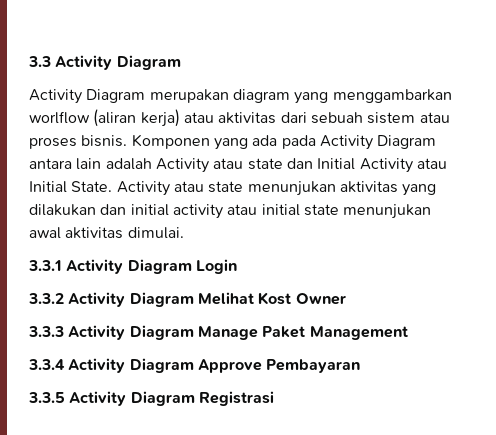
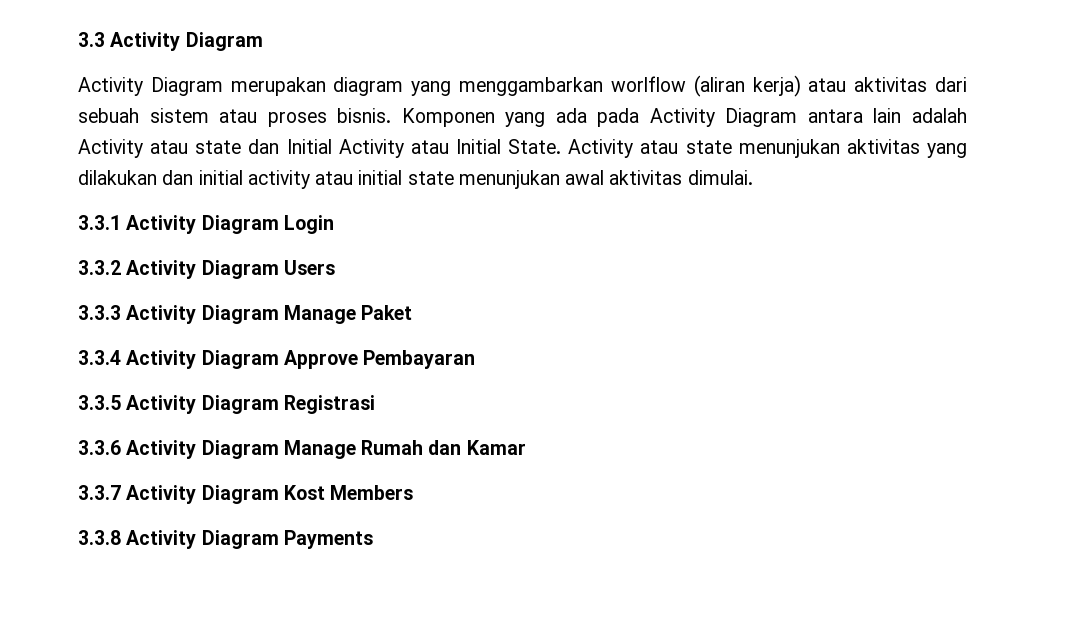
- 3.3.2 Activity Diagram Melihat Kost Owner
+ 3.3.2 Activity Diagram Users
- 3.3.3 Activity Diagram Manage Paket Management
+ 3.3.3 Activity Diagram Manage Paket
+ 3.3.6 Activity Diagram Manage Rumah dan Kamar
+ 3.3.7 Activity Diagram Kost Members
+ 3.3.8 Activity Diagram Payments

